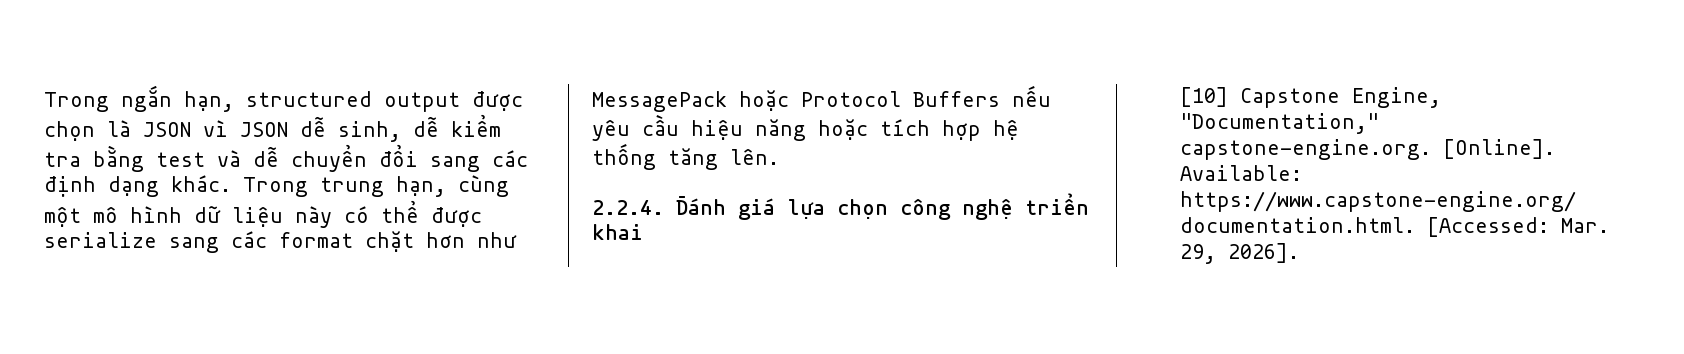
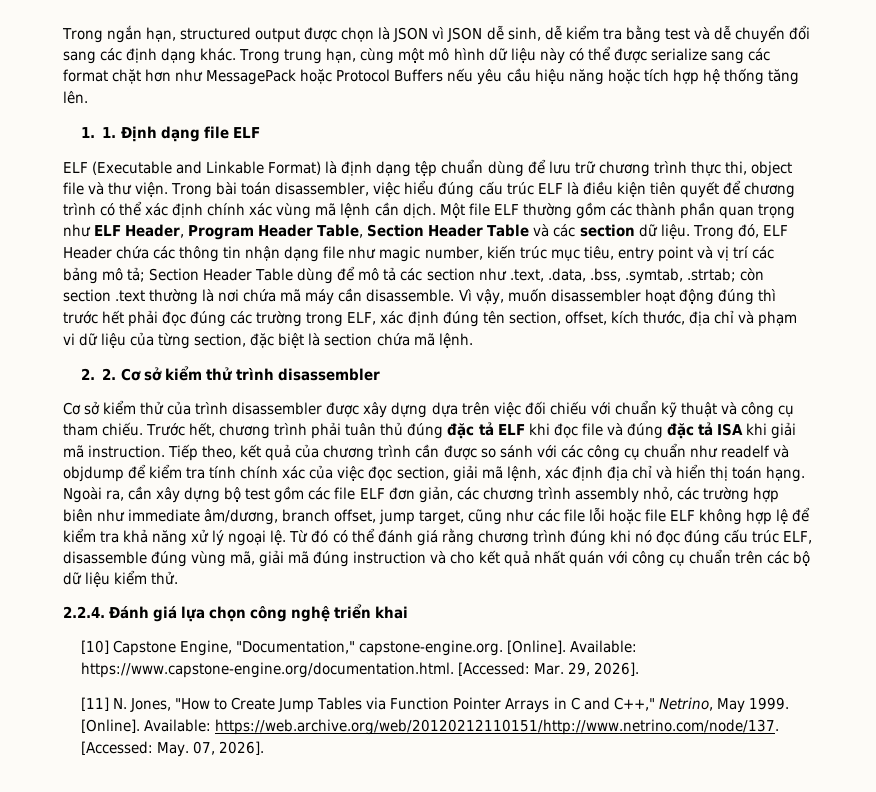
+ 1. 1. Định dạng file ELF
+ ELF (Executable and Linkable Format) là định dạng tệp chuẩn dùng để lưu trữ chương trình thực thi, object file và thư viện. Trong bài toán disassembler, việc hiểu đúng cấu trúc ELF là điều kiện tiên quyết để chương trình có thể xác định chính xác vùng mã lệnh cần dịch. Một file ELF thường gồm các thành phần quan trọng như ELF Header, Program Header Table, Section Header Table và các section dữ liệu. Trong đó, ELF Header chứa các thông tin nhận dạng file như magic number, kiến trúc mục tiêu, entry point và vị trí các bảng mô tả; Section Header Table dùng để mô tả các section như .text, .data, .bss, .symtab, .strtab; còn section .text thường là nơi chứa mã máy cần disassemble. Vì vậy, muốn disassembler hoạt động đúng thì trước hết phải đọc đúng các trường trong ELF, xác định đúng tên section, offset, kích thước, địa chỉ và phạm vi dữ liệu của từng section, đặc biệt là section chứa mã lệnh.
+ 2. 2. Cơ sở kiểm thử trình disassembler
+ Cơ sở kiểm thử của trình disassembler được xây dựng dựa trên việc đối chiếu với chuẩn kỹ thuật và công cụ tham chiếu. Trước hết, chương trình phải tuân thủ đúng đặc tả ELF khi đọc file và đúng đặc tả ISA khi giải mã instruction. Tiếp theo, kết quả của chương trình cần được so sánh với các công cụ chuẩn như readelf và objdump để kiểm tra tính chính xác của việc đọc section, giải mã lệnh, xác định địa chỉ và hiển thị toán hạng. Ngoài ra, cần xây dựng bộ test gồm các file ELF đơn giản, các chương trình assembly nhỏ, các trường hợp biên như immediate âm/dương, branch offset, jump target, cũng như các file lỗi hoặc file ELF không hợp lệ để kiểm tra khả năng xử lý ngoại lệ. Từ đó có thể đánh giá rằng chương trình đúng khi nó đọc đúng cấu trúc ELF, disassemble đúng vùng mã, giải mã đúng instruction và cho kết quả nhất quán với công cụ chuẩn trên các bộ dữ liệu kiểm thử.
+ [11] N. Jones, "How to Create Jump Tables via Function Pointer Arrays in C and C++," Netrino, May 1999. [Online]. Available: https://web.archive.org/web/20120212110151/http://www.netrino.com/node/137. [Accessed: May. 07, 2026].

